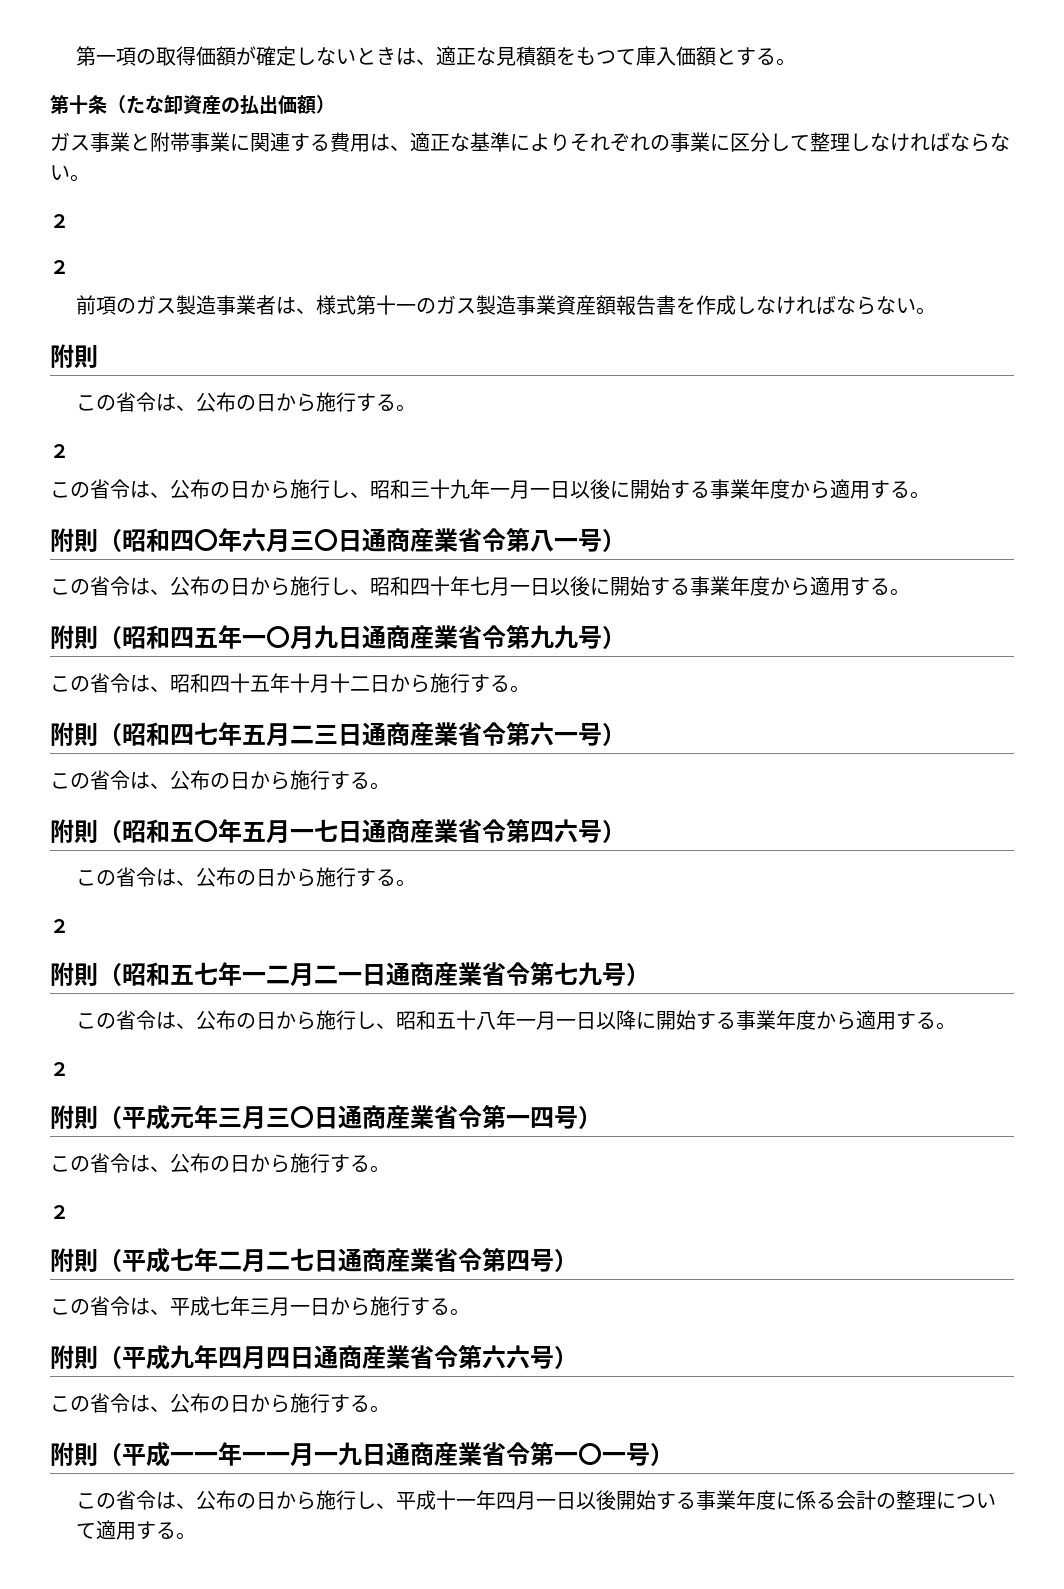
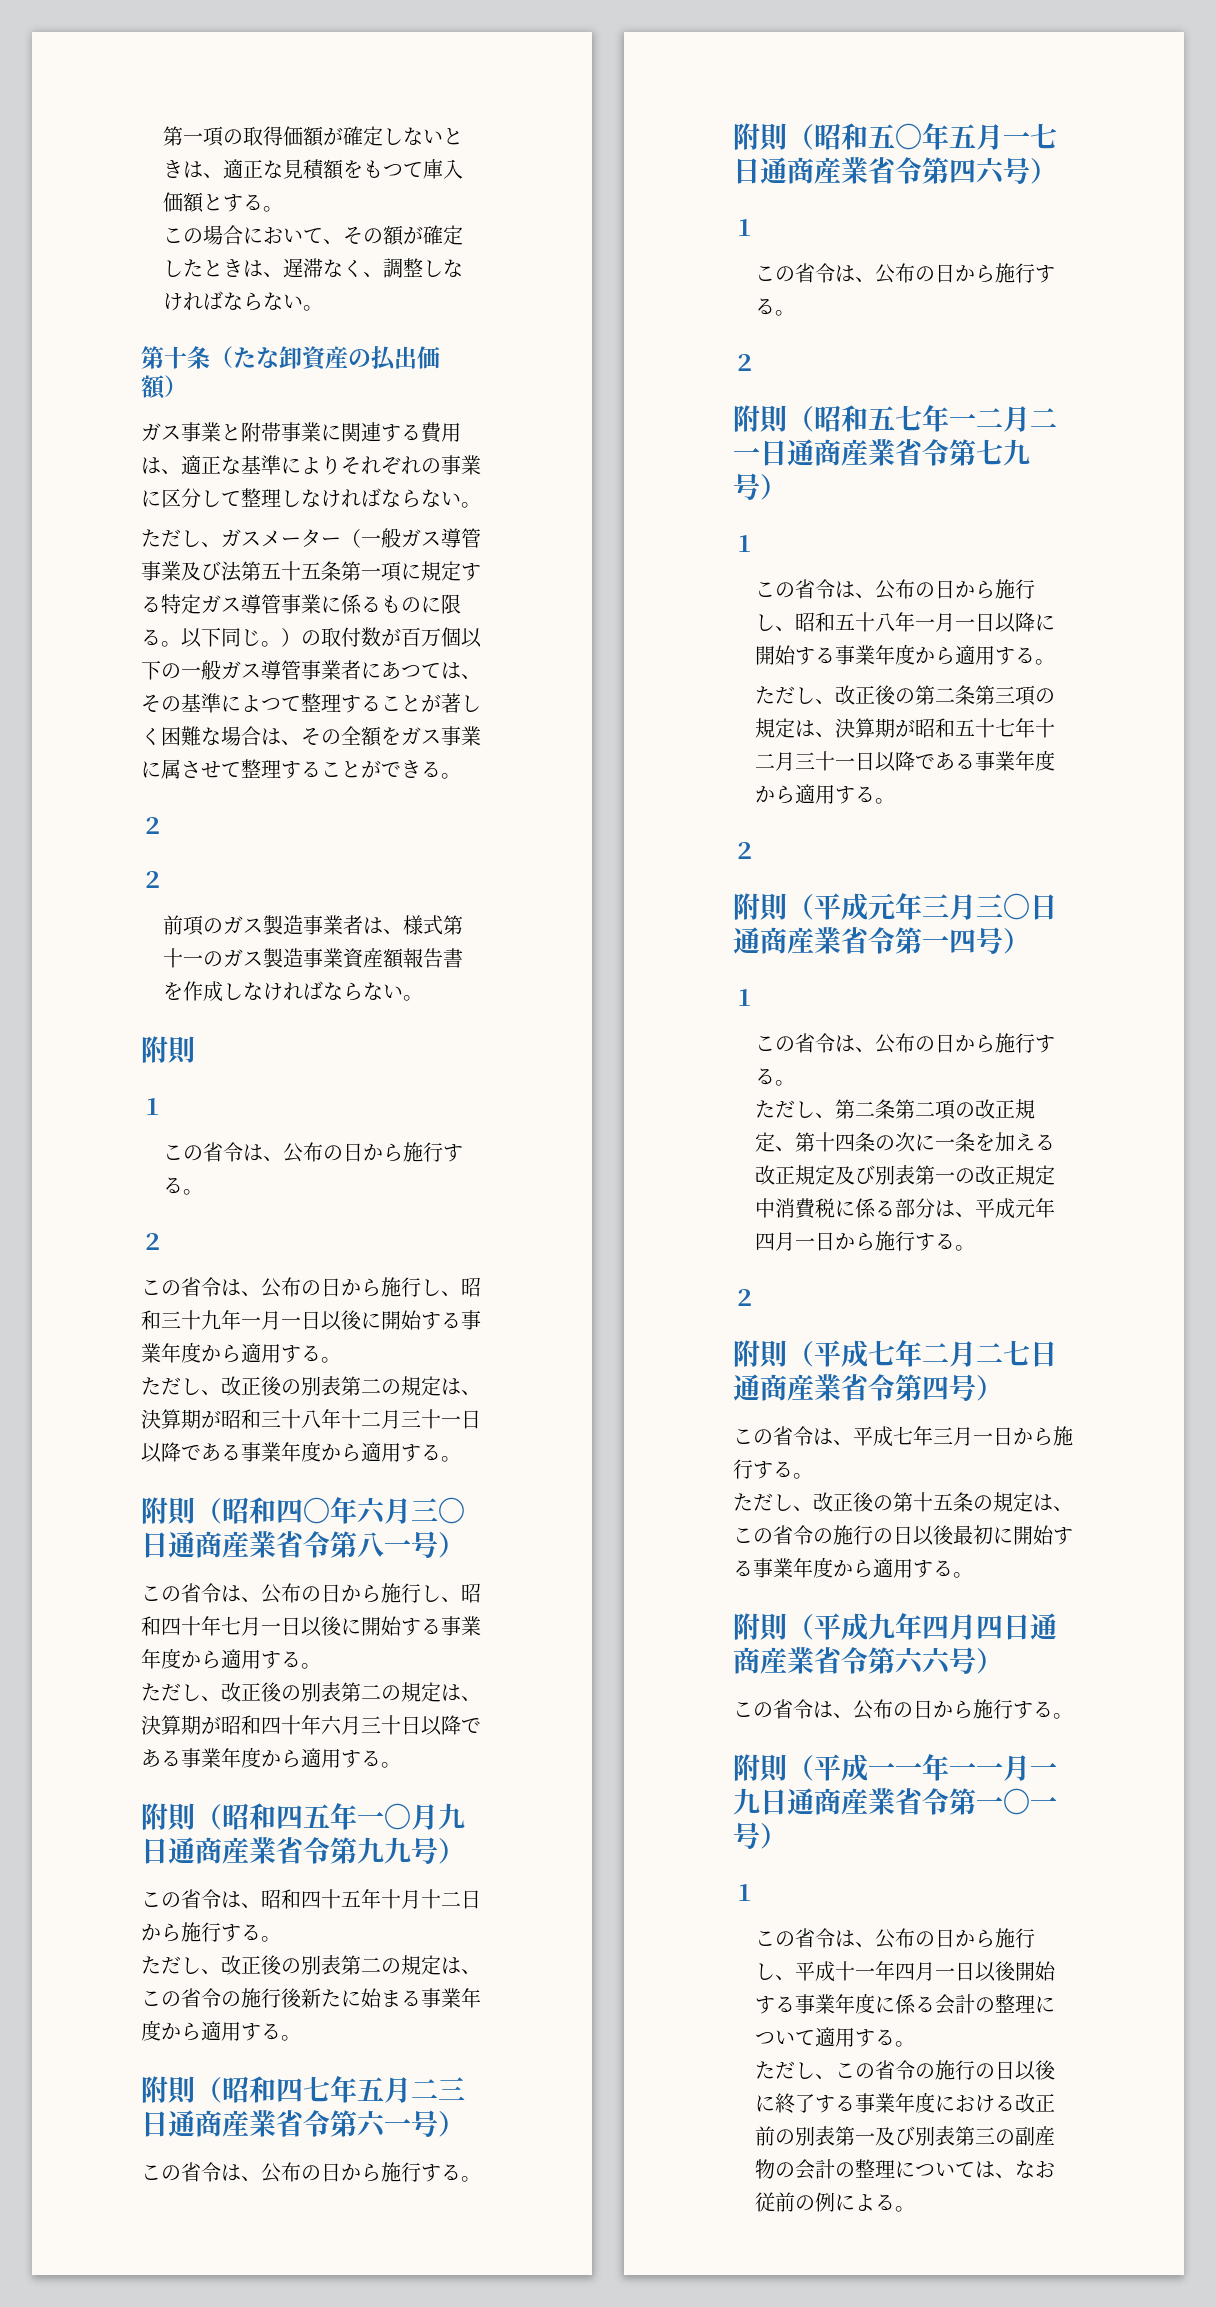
+ この場合において、その額が確定したときは、遅滞なく、調整しなければならない。
+ ただし、ガスメーター（一般ガス導管事業及び法第五十五条第一項に規定する特定ガス導管事業に係るものに限る。以下同じ。）の取付数が百万個以下の一般ガス導管事業者にあつては、その基準によつて整理することが著しく困難な場合は、その全額をガス事業に属させて整理することができる。
  前項のガス製造事業者は、様式第十一のガス製造事業資産額報告書を作成しなければならない。
  附則
+ １
+ ただし、改正後の別表第二の規定は、決算期が昭和三十八年十二月三十一日以降である事業年度から適用する。
+ ただし、改正後の別表第二の規定は、決算期が昭和四十年六月三十日以降である事業年度から適用する。
+ ただし、改正後の別表第二の規定は、この省令の施行後新たに始まる事業年度から適用する。
  附則（昭和五〇年五月一七日通商産業省令第四六号）
+ １
  附則（昭和五七年一二月二一日通商産業省令第七九号）
+ １
+ ただし、改正後の第二条第三項の規定は、決算期が昭和五十七年十二月三十一日以降である事業年度から適用する。
  附則（平成元年三月三〇日通商産業省令第一四号）
+ １
  この省令は、公布の日から施行する。
+ ただし、第二条第二項の改正規定、第十四条の次に一条を加える改正規定及び別表第一の改正規定中消費税に係る部分は、平成元年四月一日から施行する。
+ ただし、改正後の第十五条の規定は、この省令の施行の日以後最初に開始する事業年度から適用する。
  附則（平成一一年一一月一九日通商産業省令第一〇一号）
+ １
+ ただし、この省令の施行の日以後に終了する事業年度における改正前の別表第一及び別表第三の副産物の会計の整理については、なお従前の例による。

